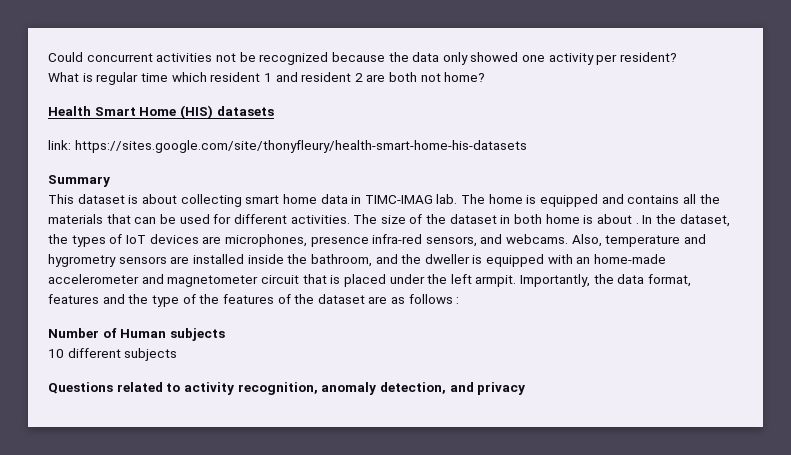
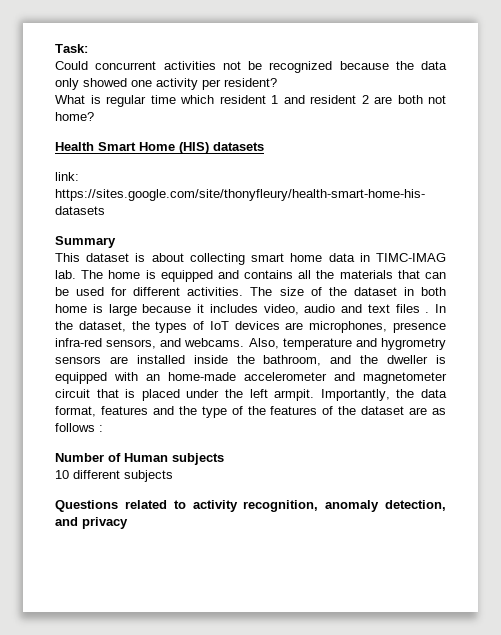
+ Task:
- The size of the dataset in both home is about .
+ The size of the dataset in both home is large because it includes video, audio and text files .

